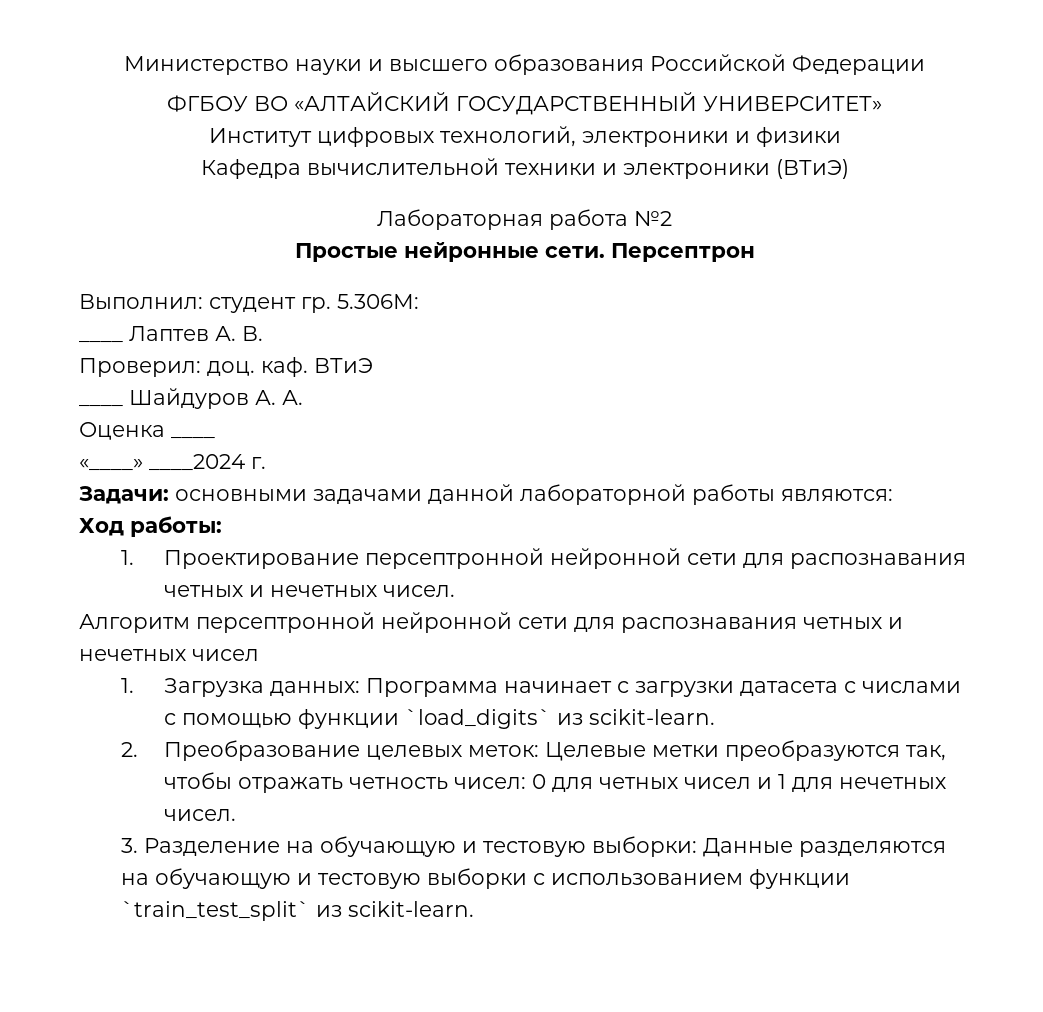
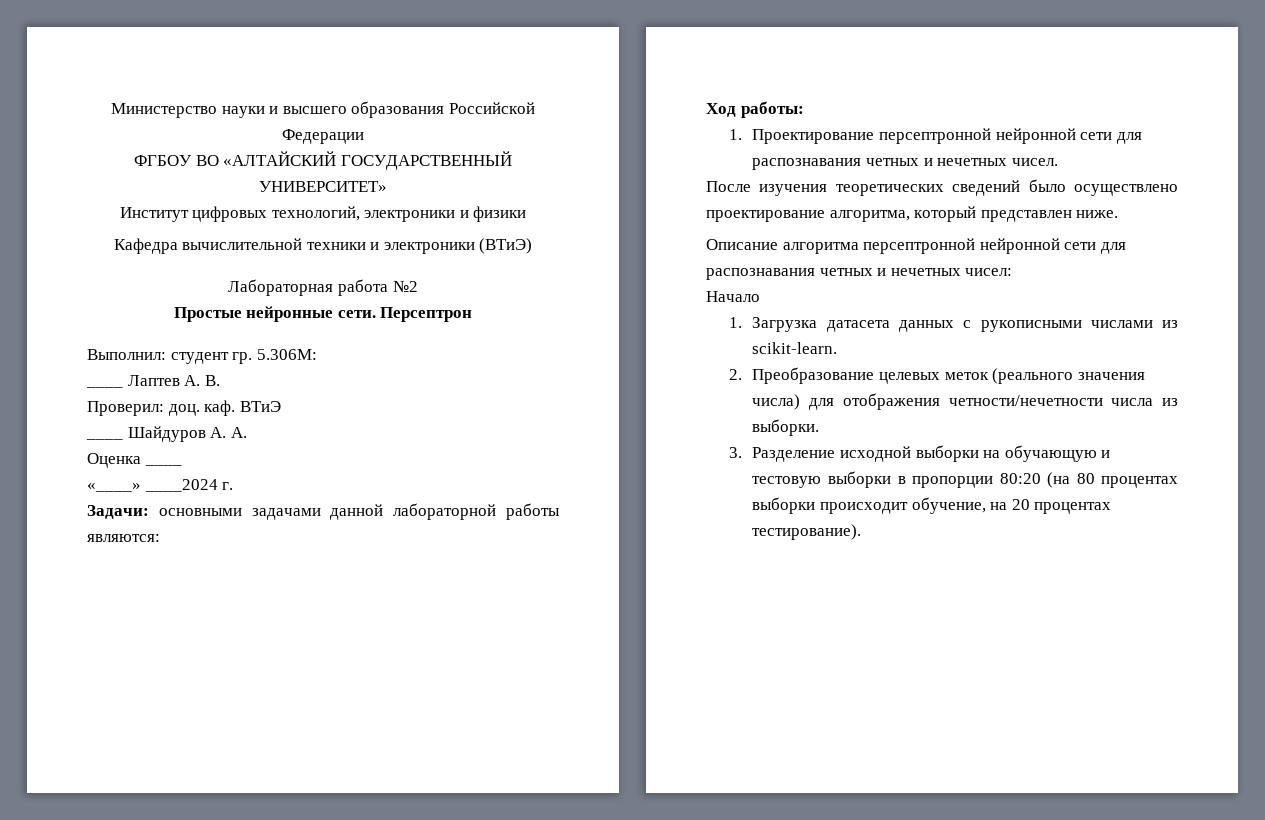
- Алгоритм персептронной нейронной сети для распознавания четных и нечетных чисел
+ После изучения теоретических сведений было осуществлено проектирование алгоритма, который представлен ниже.
+ Описание алгоритма персептронной нейронной сети для распознавания четных и нечетных чисел:
+ Начало
- 1. Загрузка данных: Программа начинает с загрузки датасета с числами с помощью функции `load_digits` из scikit-learn.
+ 1. Загрузка датасета данных с рукописными числами из scikit-learn.
- 2. Преобразование целевых меток: Целевые метки преобразуются так, чтобы отражать четность чисел: 0 для четных чисел и 1 для нечетных чисел.
- 3. Разделение на обучающую и тестовую выборки: Данные разделяются на обучающую и тестовую выборки с использованием функции `train_test_split` из scikit-learn.
+ 2. Преобразование целевых меток (реального значения числа) для отображения четности/нечетности числа из выборки.
+ 3. Разделение исходной выборки на обучающую и тестовую выборки в пропорции 80:20 (на 80 процентах выборки происходит обучение, на 20 процентах тестирование).

